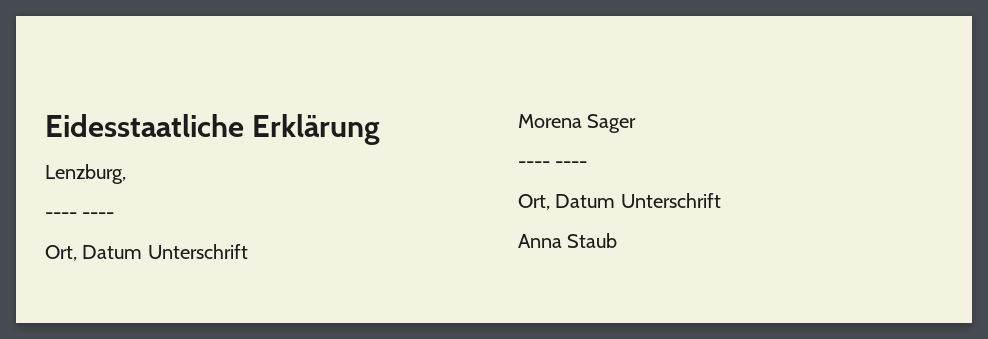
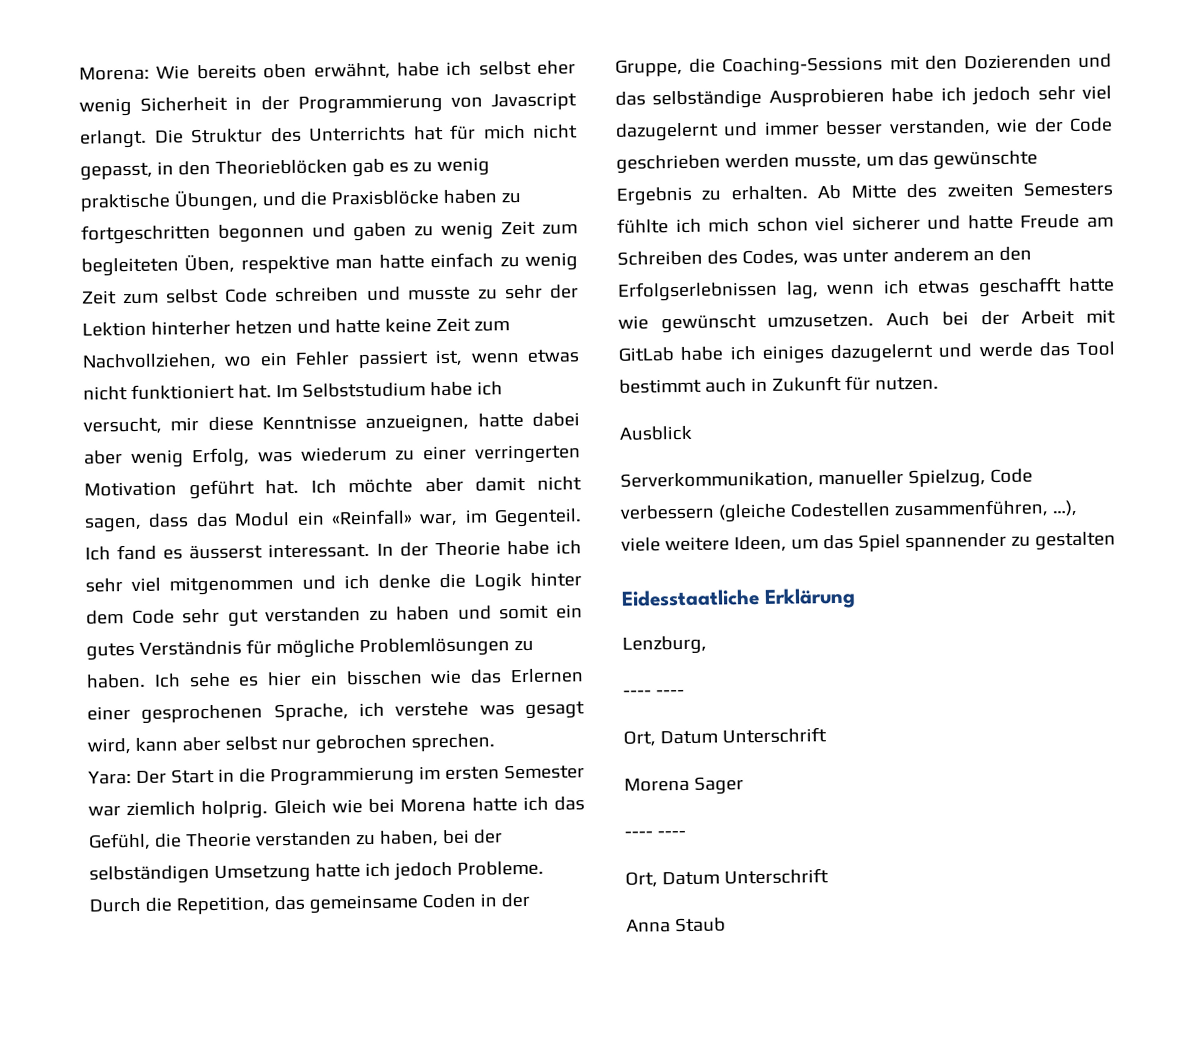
+ Morena: Wie bereits oben erwähnt, habe ich selbst eher wenig Sicherheit in der Programmierung von Javascript erlangt. Die Struktur des Unterrichts hat für mich nicht gepasst, in den Theorieblöcken gab es zu wenig praktische Übungen, und die Praxisblöcke haben zu fortgeschritten begonnen und gaben zu wenig Zeit zum begleiteten Üben, respektive man hatte einfach zu wenig Zeit zum selbst Code schreiben und musste zu sehr der Lektion hinterher hetzen und hatte keine Zeit zum Nachvollziehen, wo ein Fehler passiert ist, wenn etwas nicht funktioniert hat. Im Selbststudium habe ich versucht, mir diese Kenntnisse anzueignen, hatte dabei aber wenig Erfolg, was wiederum zu einer verringerten Motivation geführt hat. Ich möchte aber damit nicht sagen, dass das Modul ein «Reinfall» war, im Gegenteil. Ich fand es äusserst interessant. In der Theorie habe ich sehr viel mitgenommen und ich denke die Logik hinter dem Code sehr gut verstanden zu haben und somit ein gutes Verständnis für mögliche Problemlösungen zu haben. Ich sehe es hier ein bisschen wie das Erlernen einer gesprochenen Sprache, ich verstehe was gesagt wird, kann aber selbst nur gebrochen sprechen.
+ Yara: Der Start in die Programmierung im ersten Semester war ziemlich holprig. Gleich wie bei Morena hatte ich das Gefühl, die Theorie verstanden zu haben, bei der selbständigen Umsetzung hatte ich jedoch Probleme. Durch die Repetition, das gemeinsame Coden in der Gruppe, die Coaching-Sessions mit den Dozierenden und das selbständige Ausprobieren habe ich jedoch sehr viel dazugelernt und immer besser verstanden, wie der Code geschrieben werden musste, um das gewünschte Ergebnis zu erhalten. Ab Mitte des zweiten Semesters fühlte ich mich schon viel sicherer und hatte Freude am Schreiben des Codes, was unter anderem an den Erfolgserlebnissen lag, wenn ich etwas geschafft hatte wie gewünscht umzusetzen. Auch bei der Arbeit mit GitLab habe ich einiges dazugelernt und werde das Tool bestimmt auch in Zukunft für nutzen.
+ Ausblick
+ Serverkommunikation, manueller Spielzug, Code verbessern (gleiche Codestellen zusammenführen, …), viele weitere Ideen, um das Spiel spannender zu gestalten

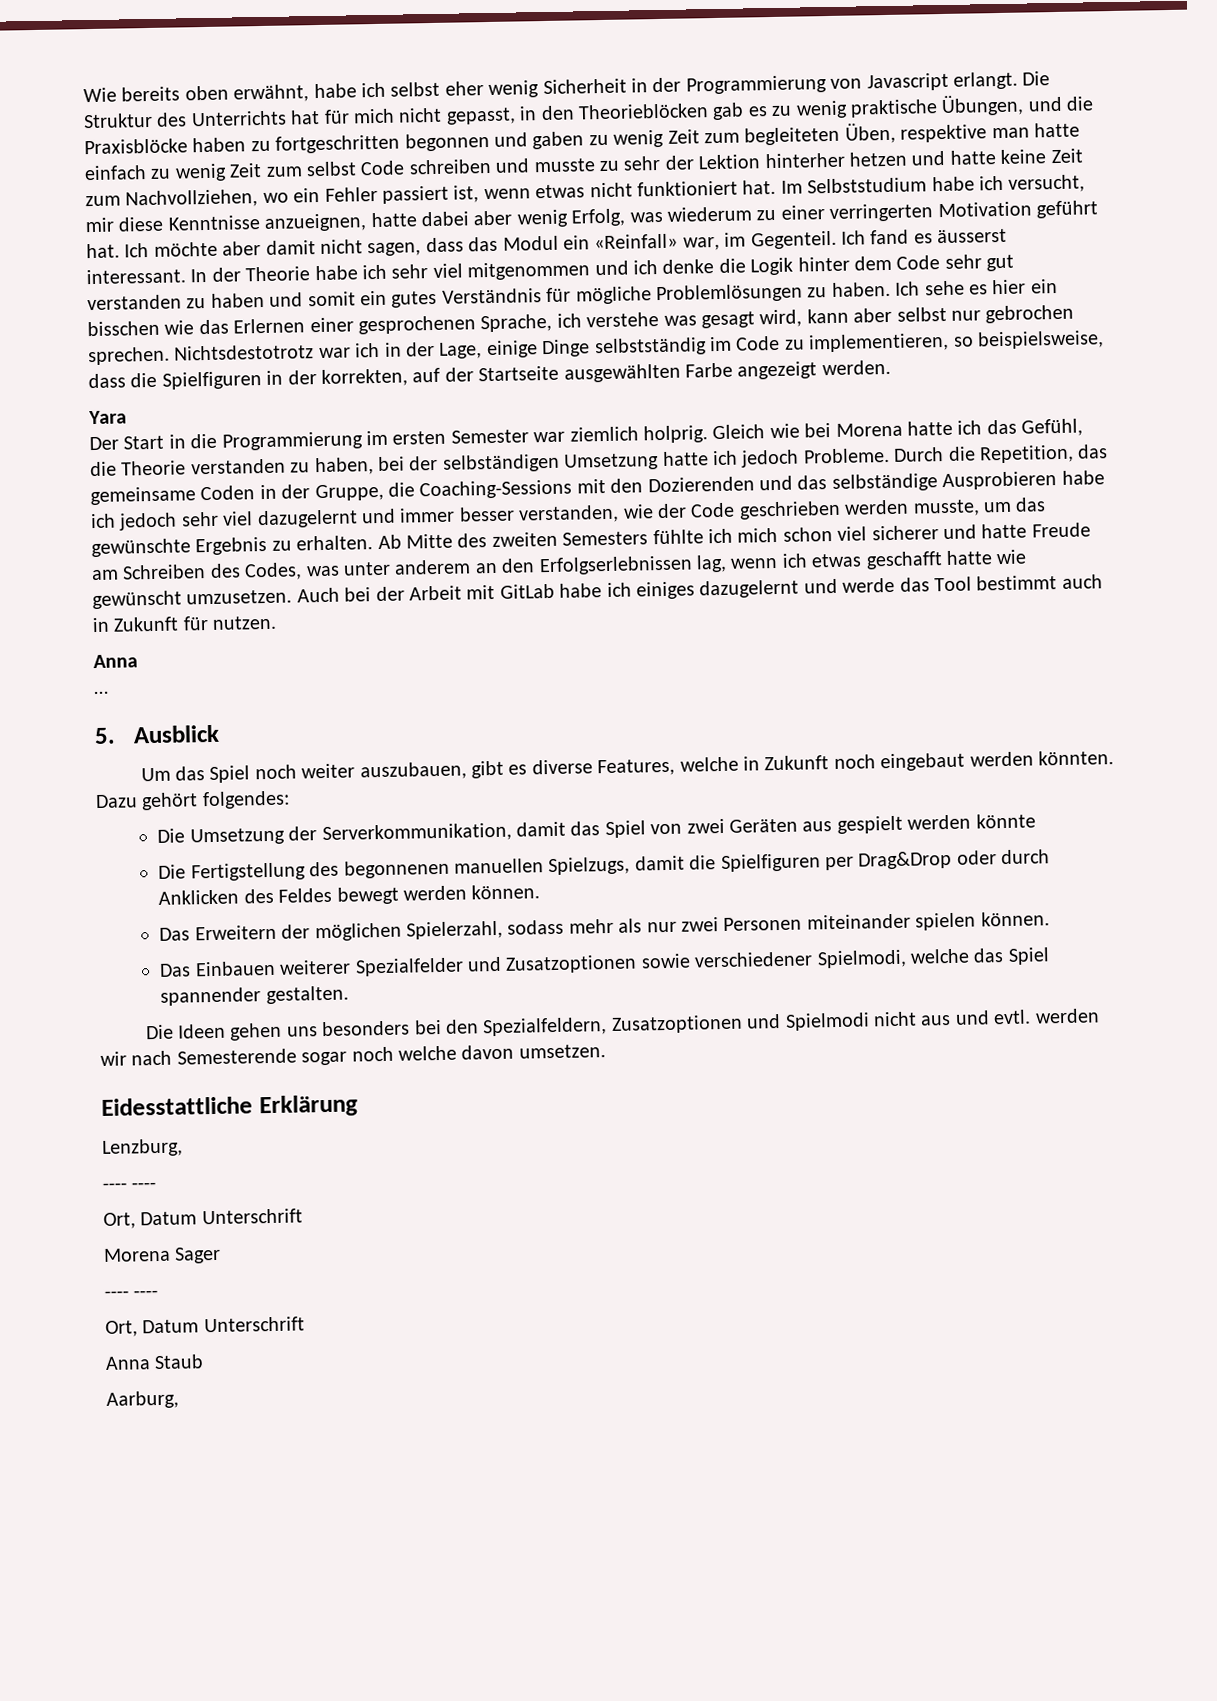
- Morena: Wie bereits oben erwähnt, habe ich selbst eher wenig Sicherheit in der Programmierung von Javascript erlangt.
+ Wie bereits oben erwähnt, habe ich selbst eher wenig Sicherheit in der Programmierung von Javascript erlangt.
- Ich sehe es hier ein bisschen wie das Erlernen einer gesprochenen Sprache, ich verstehe was gesagt wird, kann aber selbst nur gebrochen sprechen.
- Yara: Der Start in die Programmierung im ersten Semester war ziemlich holprig.
+ Ich sehe es hier ein bisschen wie das Erlernen einer gesprochenen Sprache, ich verstehe was gesagt wird, kann aber selbst nur gebrochen sprechen. Nichtsdestotrotz war ich in der Lage, einige Dinge selbstständig im Code zu implementieren, so beispielsweise, dass die Spielfiguren in der korrekten, auf der Startseite ausgewählten Farbe angezeigt werden.
+ Yara
+ Der Start in die Programmierung im ersten Semester war ziemlich holprig.
  Auch bei der Arbeit mit GitLab habe ich einiges dazugelernt und werde das Tool bestimmt auch in Zukunft für nutzen.
- Ausblick
- Serverkommunikation, manueller Spielzug, Code verbessern (gleiche Codestellen zusammenführen, …), viele weitere Ideen, um das Spiel spannender zu gestalten
- Eidesstaatliche Erklärung
+ Anna
+ …
+ 5. Ausblick
+ Um das Spiel noch weiter auszubauen, gibt es diverse Features, welche in Zukunft noch eingebaut werden könnten. Dazu gehört folgendes:
+ Die Umsetzung der Serverkommunikation, damit das Spiel von zwei Geräten aus gespielt werden könnte
+ Die Fertigstellung des begonnenen manuellen Spielzugs, damit die Spielfiguren per Drag&Drop oder durch Anklicken des Feldes bewegt werden können.
+ Das Erweitern der möglichen Spielerzahl, sodass mehr als nur zwei Personen miteinander spielen können.
+ Das Einbauen weiterer Spezialfelder und Zusatzoptionen sowie verschiedener Spielmodi, welche das Spiel spannender gestalten.
+ Die Ideen gehen uns besonders bei den Spezialfeldern, Zusatzoptionen und Spielmodi nicht aus und evtl. werden wir nach Semesterende sogar noch welche davon umsetzen.
+ Eidesstattliche Erklärung
+ Aarburg,

